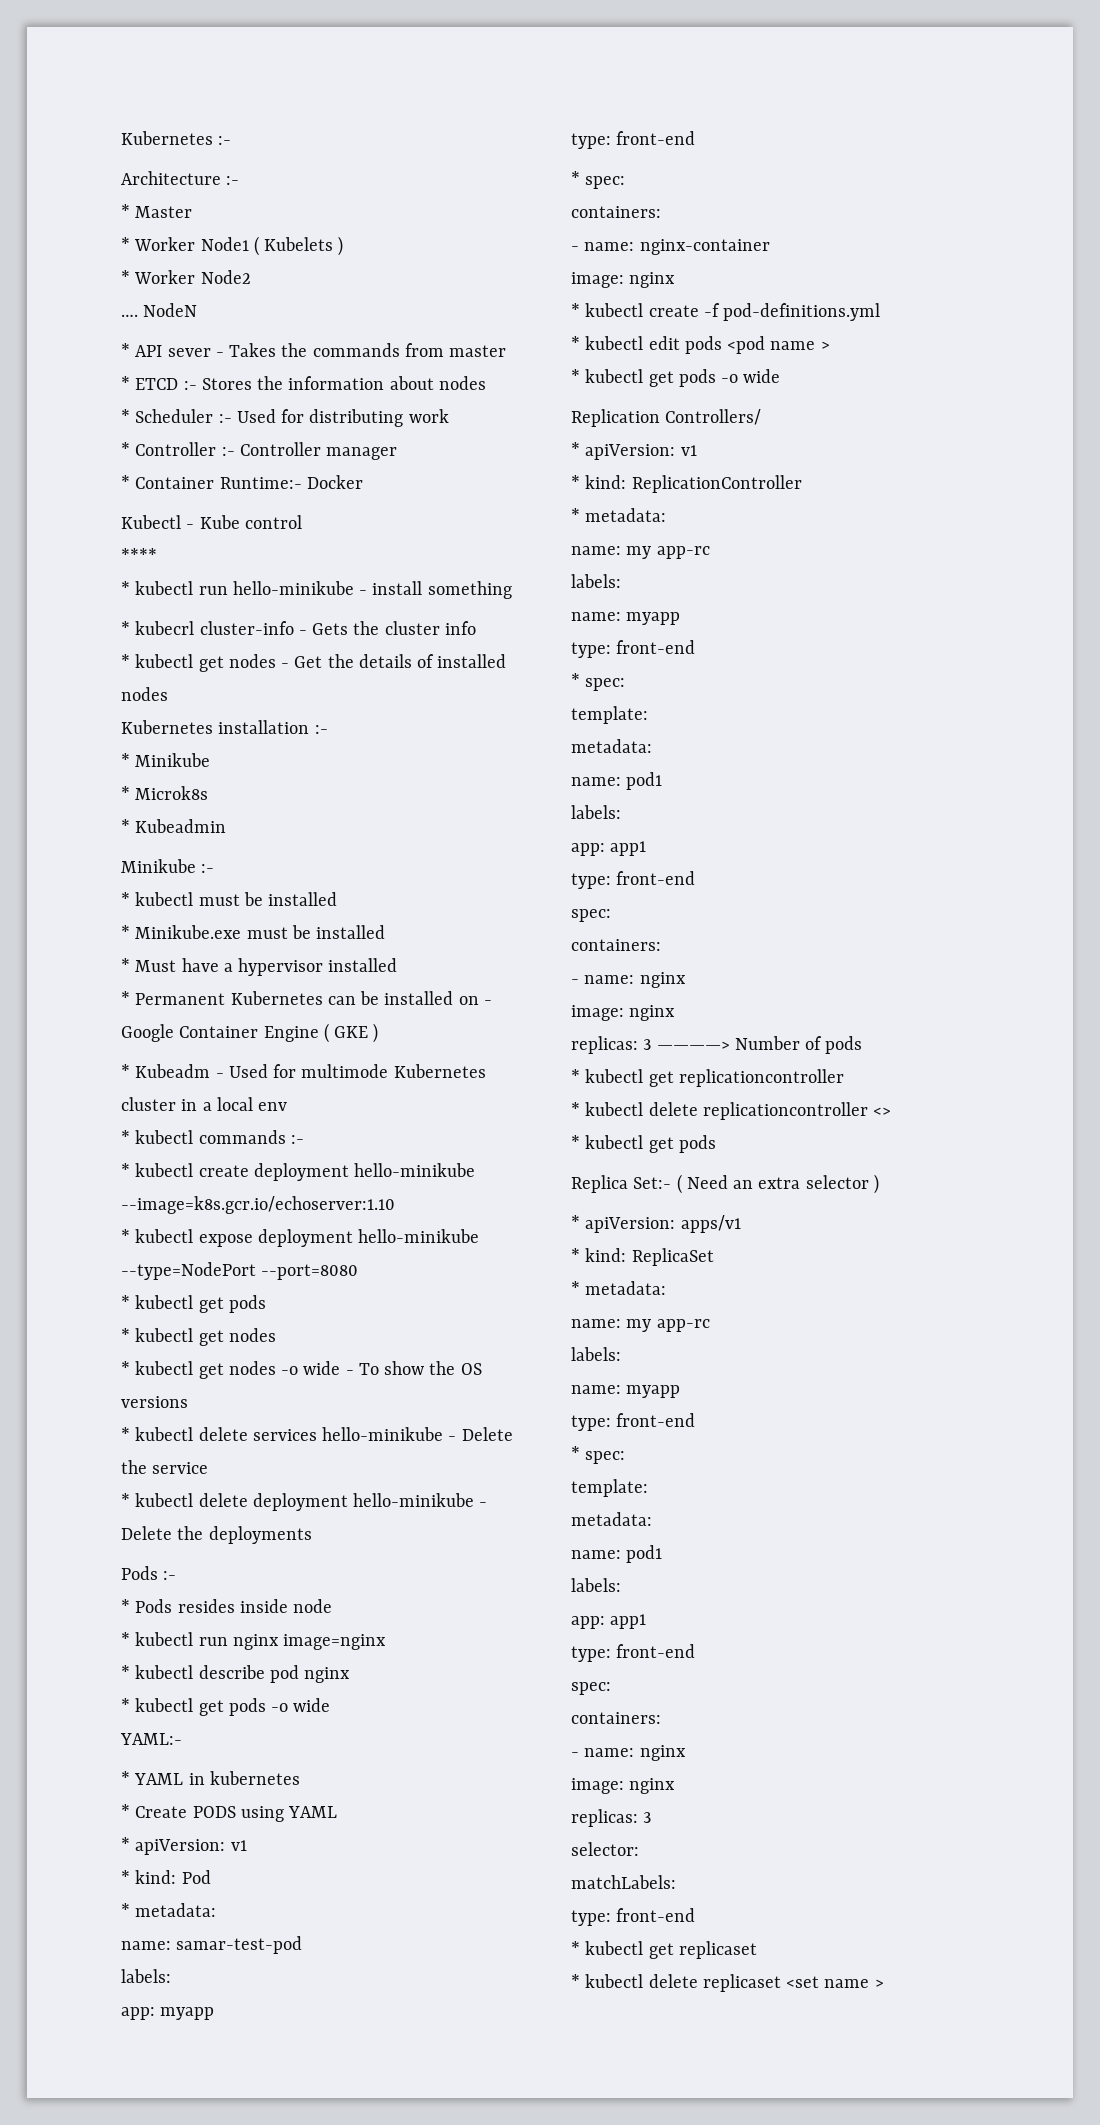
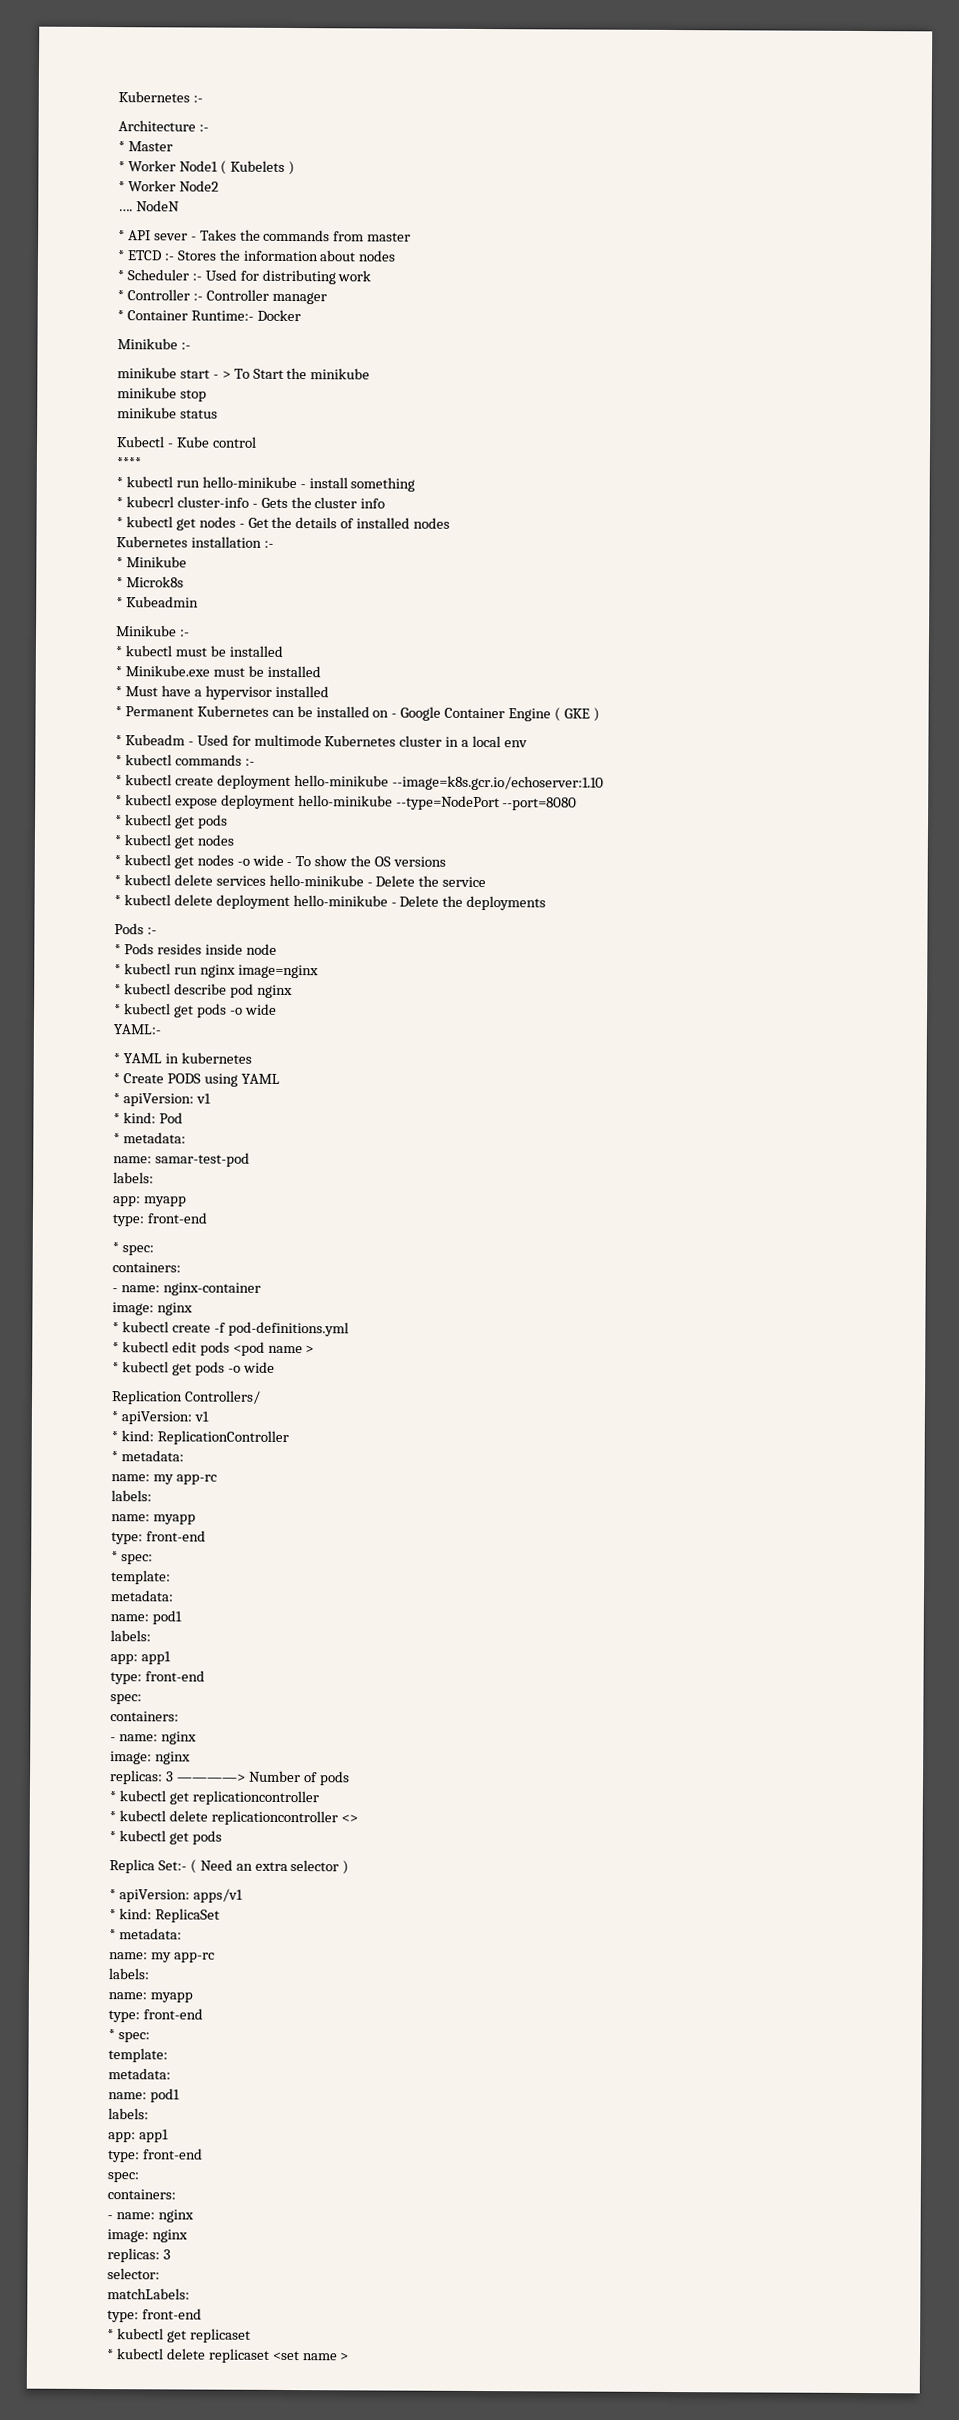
  * Container Runtime:- Docker
+ Minikube :-
+ minikube start - > To Start the minikube
+ minikube stop
+ minikube status

